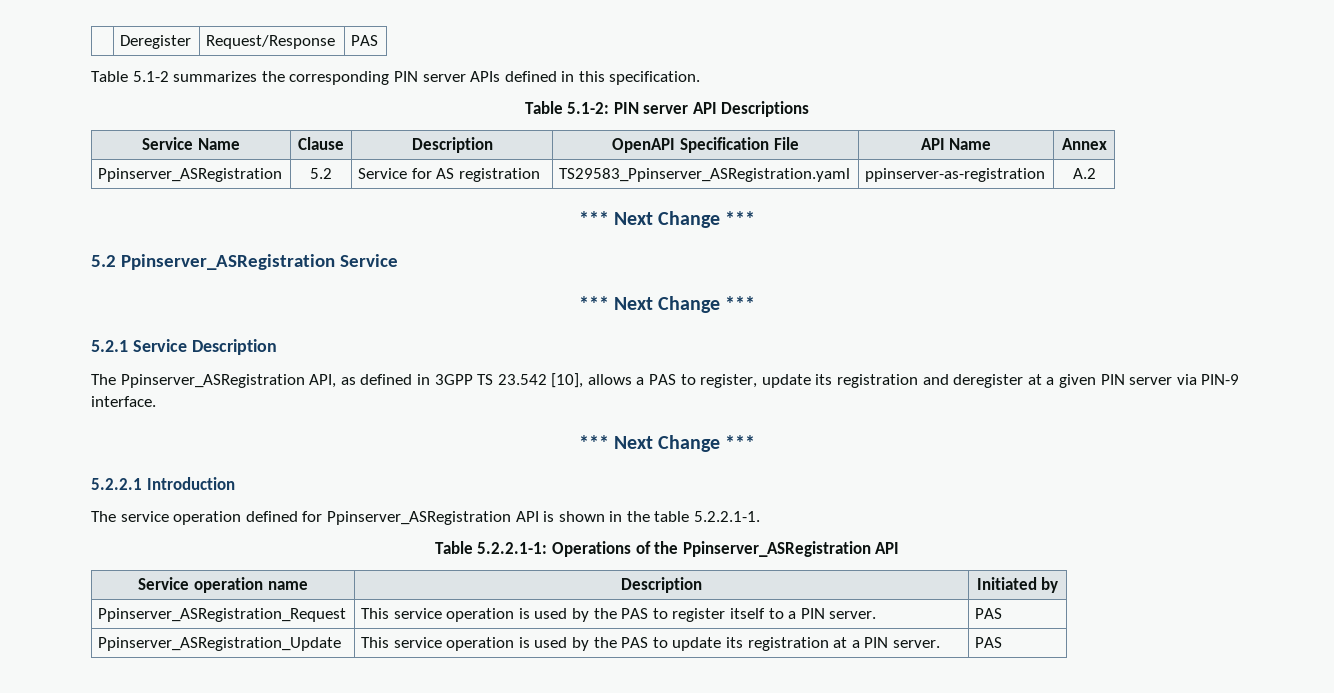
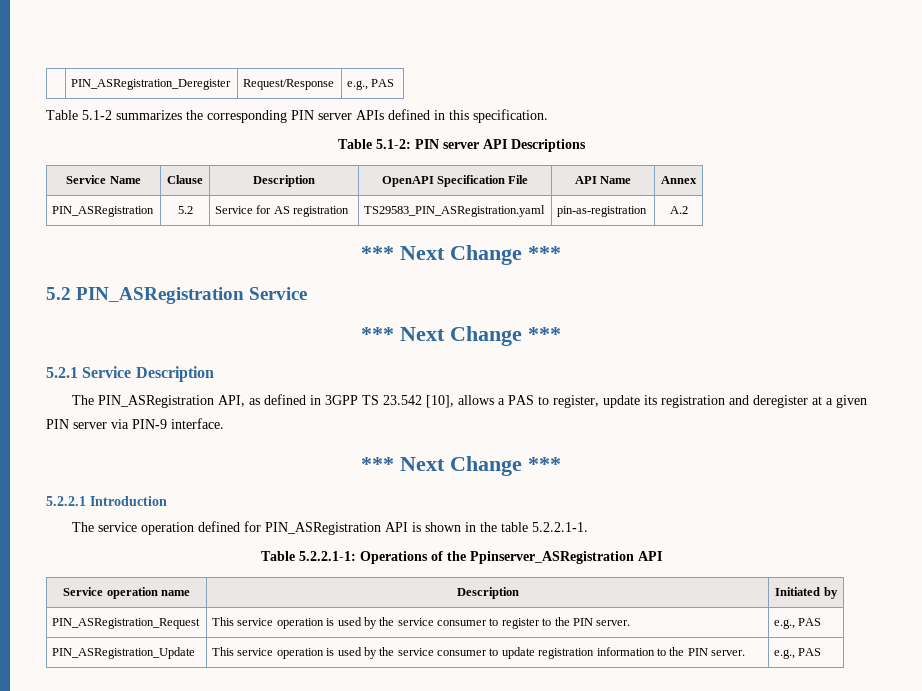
- | Deregister | Request/Response | PAS
+ | PIN_ASRegistration_Deregister | Request/Response | e.g., PAS
- Ppinserver_ASRegistration | 5.2 | Service for AS registration | TS29583_Ppinserver_ASRegistration.yaml | ppinserver-as-registration | A.2
+ PIN_ASRegistration | 5.2 | Service for AS registration | TS29583_PIN_ASRegistration.yaml | pin-as-registration | A.2
- 5.2 Ppinserver_ASRegistration Service
+ 5.2 PIN_ASRegistration Service
- The Ppinserver_ASRegistration API, as defined in 3GPP TS 23.542 [10], allows a PAS to register, update its registration and deregister at a given PIN server via PIN-9 interface.
+ The PIN_ASRegistration API, as defined in 3GPP TS 23.542 [10], allows a PAS to register, update its registration and deregister at a given PIN server via PIN-9 interface.
- The service operation defined for Ppinserver_ASRegistration API is shown in the table 5.2.2.1-1.
+ The service operation defined for PIN_ASRegistration API is shown in the table 5.2.2.1-1.
- Ppinserver_ASRegistration_Request | This service operation is used by the PAS to register itself to a PIN server. | PAS
- Ppinserver_ASRegistration_Update | This service operation is used by the PAS to update its registration at a PIN server. | PAS
+ PIN_ASRegistration_Request | This service operation is used by the service consumer to register to the PIN server. | e.g., PAS
+ PIN_ASRegistration_Update | This service operation is used by the service consumer to update registration information to the PIN server. | e.g., PAS

